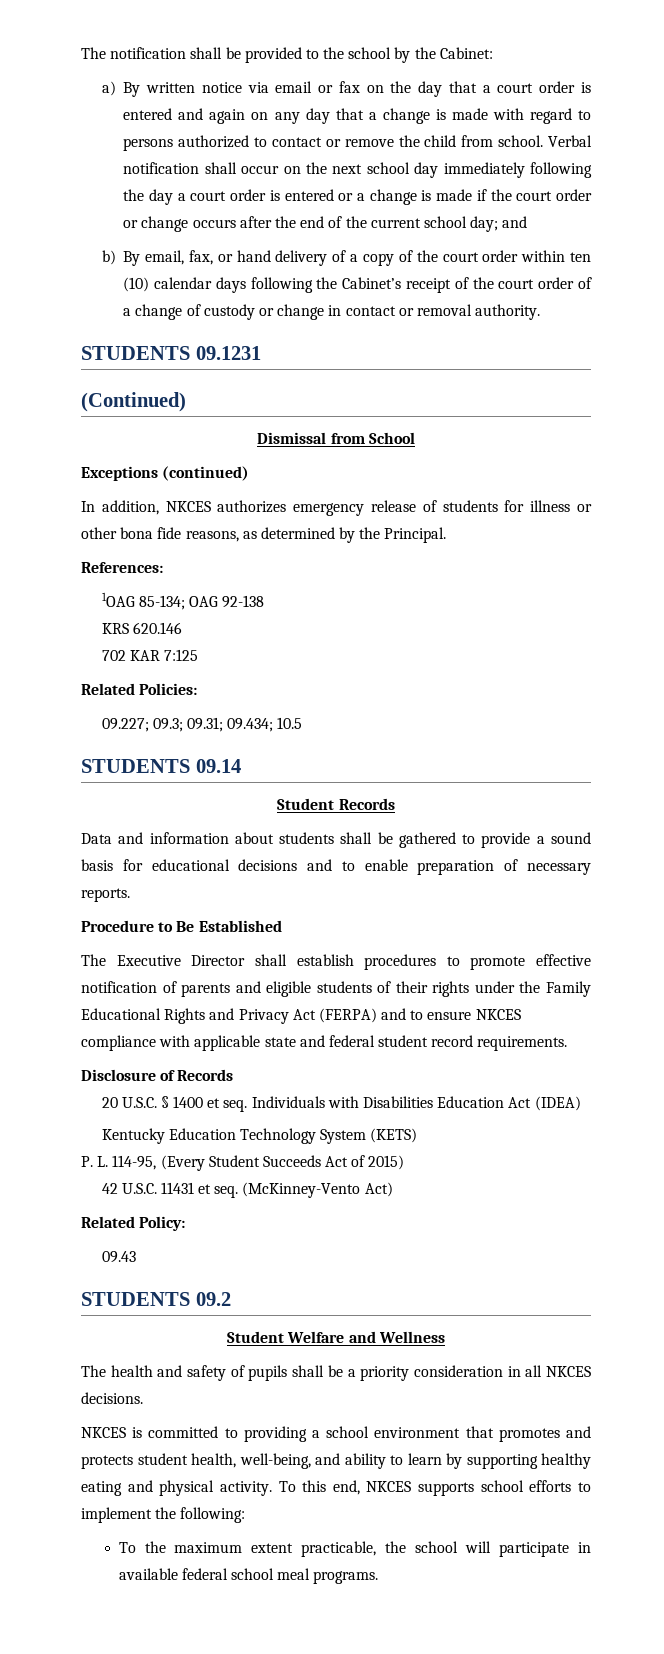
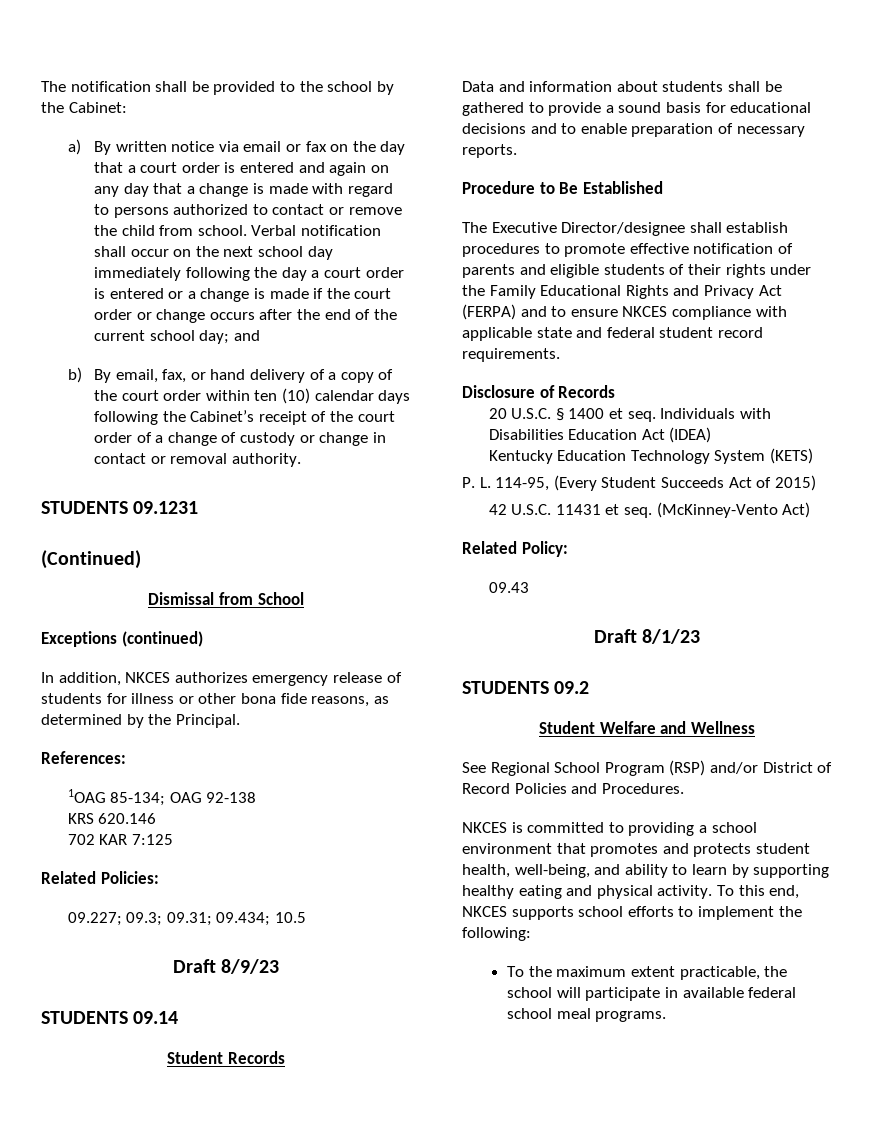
+ Draft 8/9/23
- The Executive Director shall establish procedures to promote effective notification of parents and eligible students of their rights under the Family Educational Rights and Privacy Act (FERPA) and to ensure NKCES compliance with applicable state and federal student record requirements.
+ The Executive Director/designee shall establish procedures to promote effective notification of parents and eligible students of their rights under the Family Educational Rights and Privacy Act (FERPA) and to ensure NKCES compliance with applicable state and federal student record requirements.
+ Draft 8/1/23
- The health and safety of pupils shall be a priority consideration in all NKCES decisions.
+ See Regional School Program (RSP) and/or District of Record Policies and Procedures.

